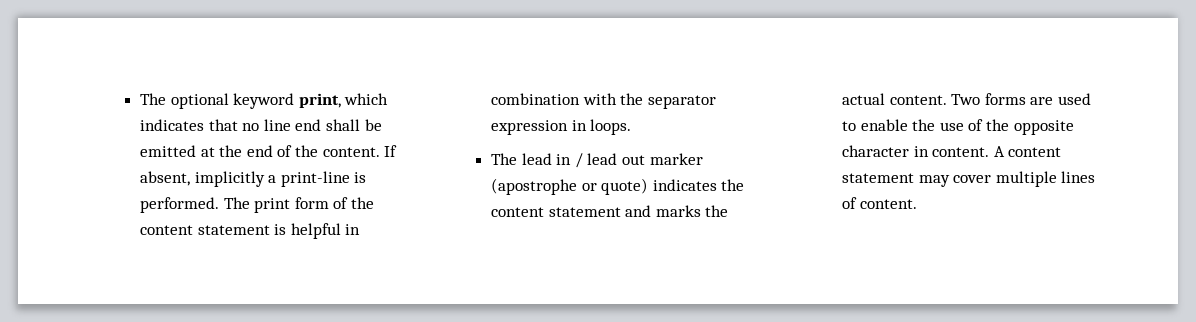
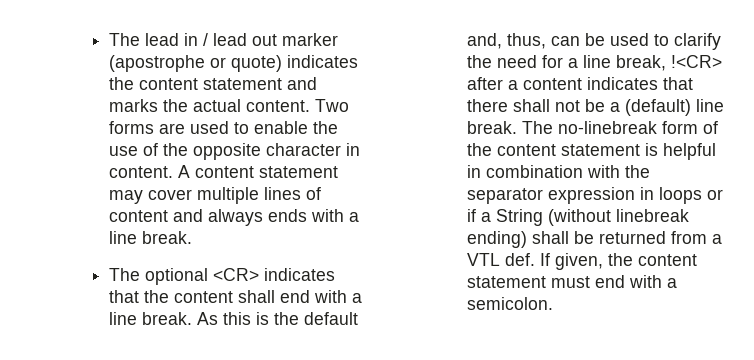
- The optional keyword print, which indicates that no line end shall be emitted at the end of the content. If absent, implicitly a print-line is performed. The print form of the content statement is helpful in combination with the separator expression in loops.
- A content statement may cover multiple lines of content.
+ A content statement may cover multiple lines of content and always ends with a line break.
+ The optional <CR> indicates that the content shall end with a line break. As this is the default and, thus, can be used to clarify the need for a line break, !<CR> after a content indicates that there shall not be a (default) line break. The no-linebreak form of the content statement is helpful in combination with the separator expression in loops or if a String (without linebreak ending) shall be returned from a VTL def. If given, the content statement must end with a semicolon.

